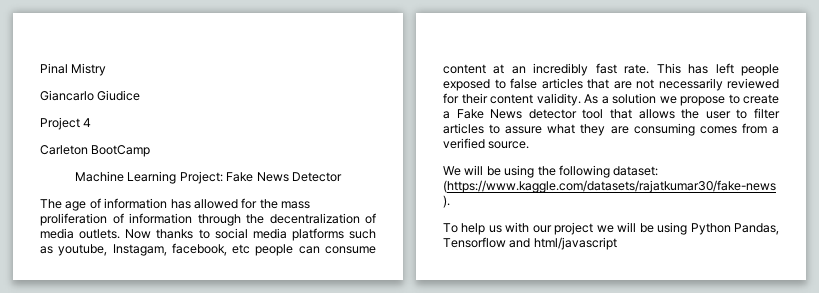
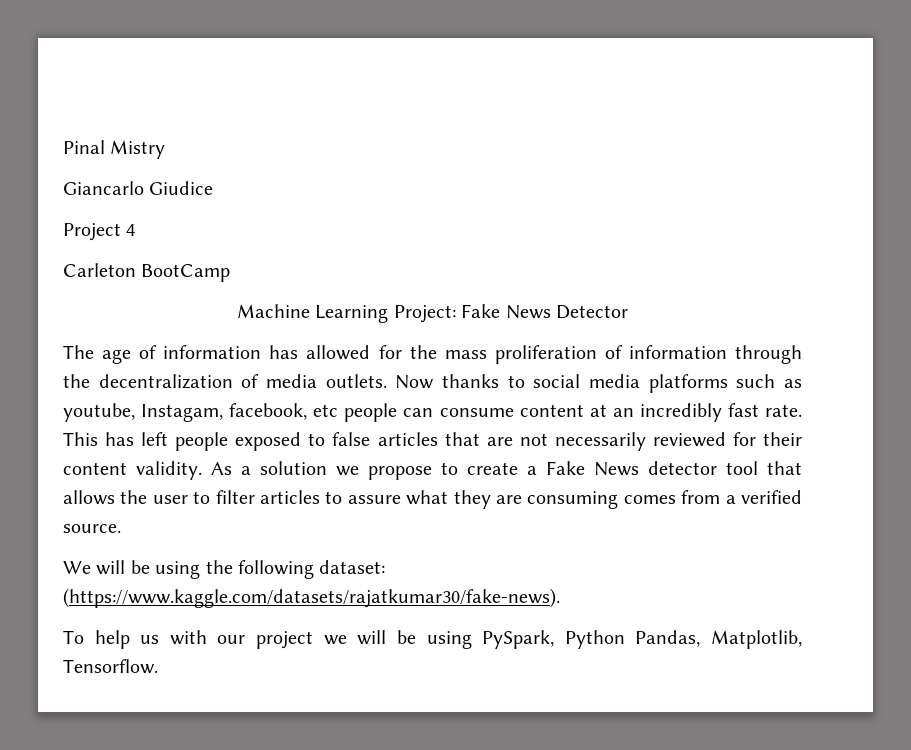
- To help us with our project we will be using Python Pandas, Tensorflow and html/javascript
+ To help us with our project we will be using PySpark, Python Pandas, Matplotlib, Tensorflow.

